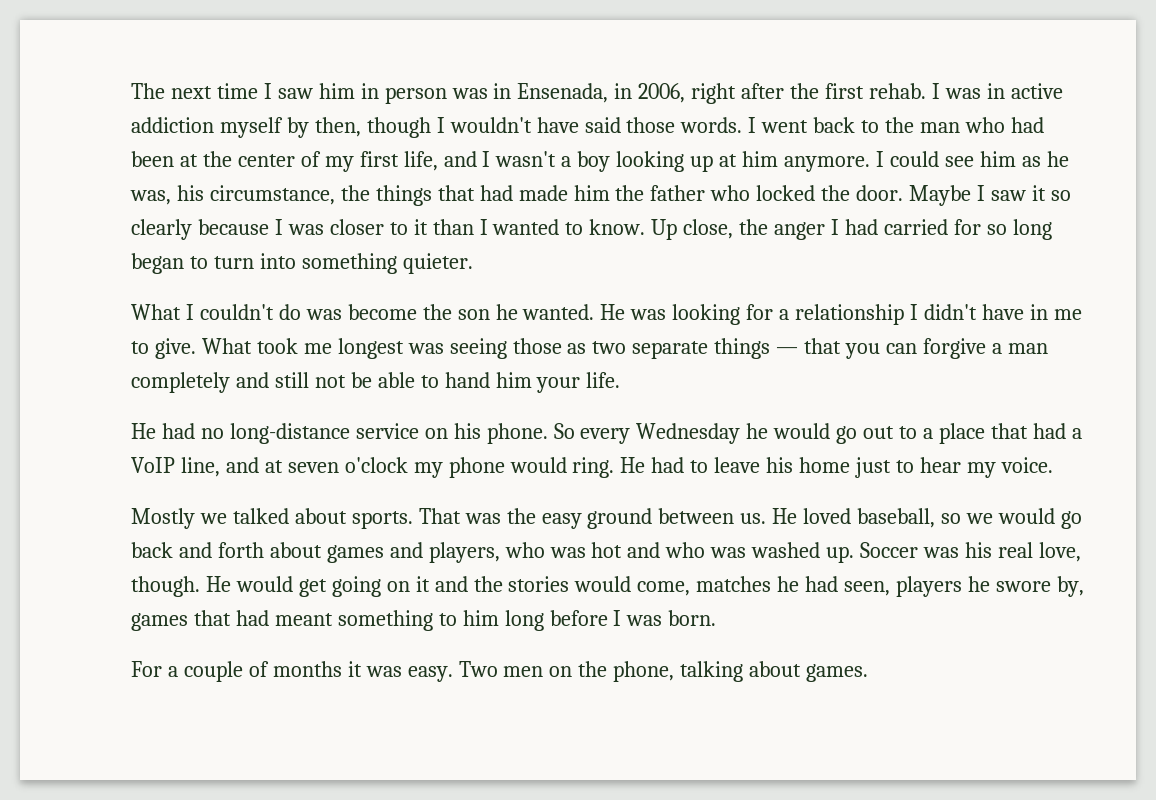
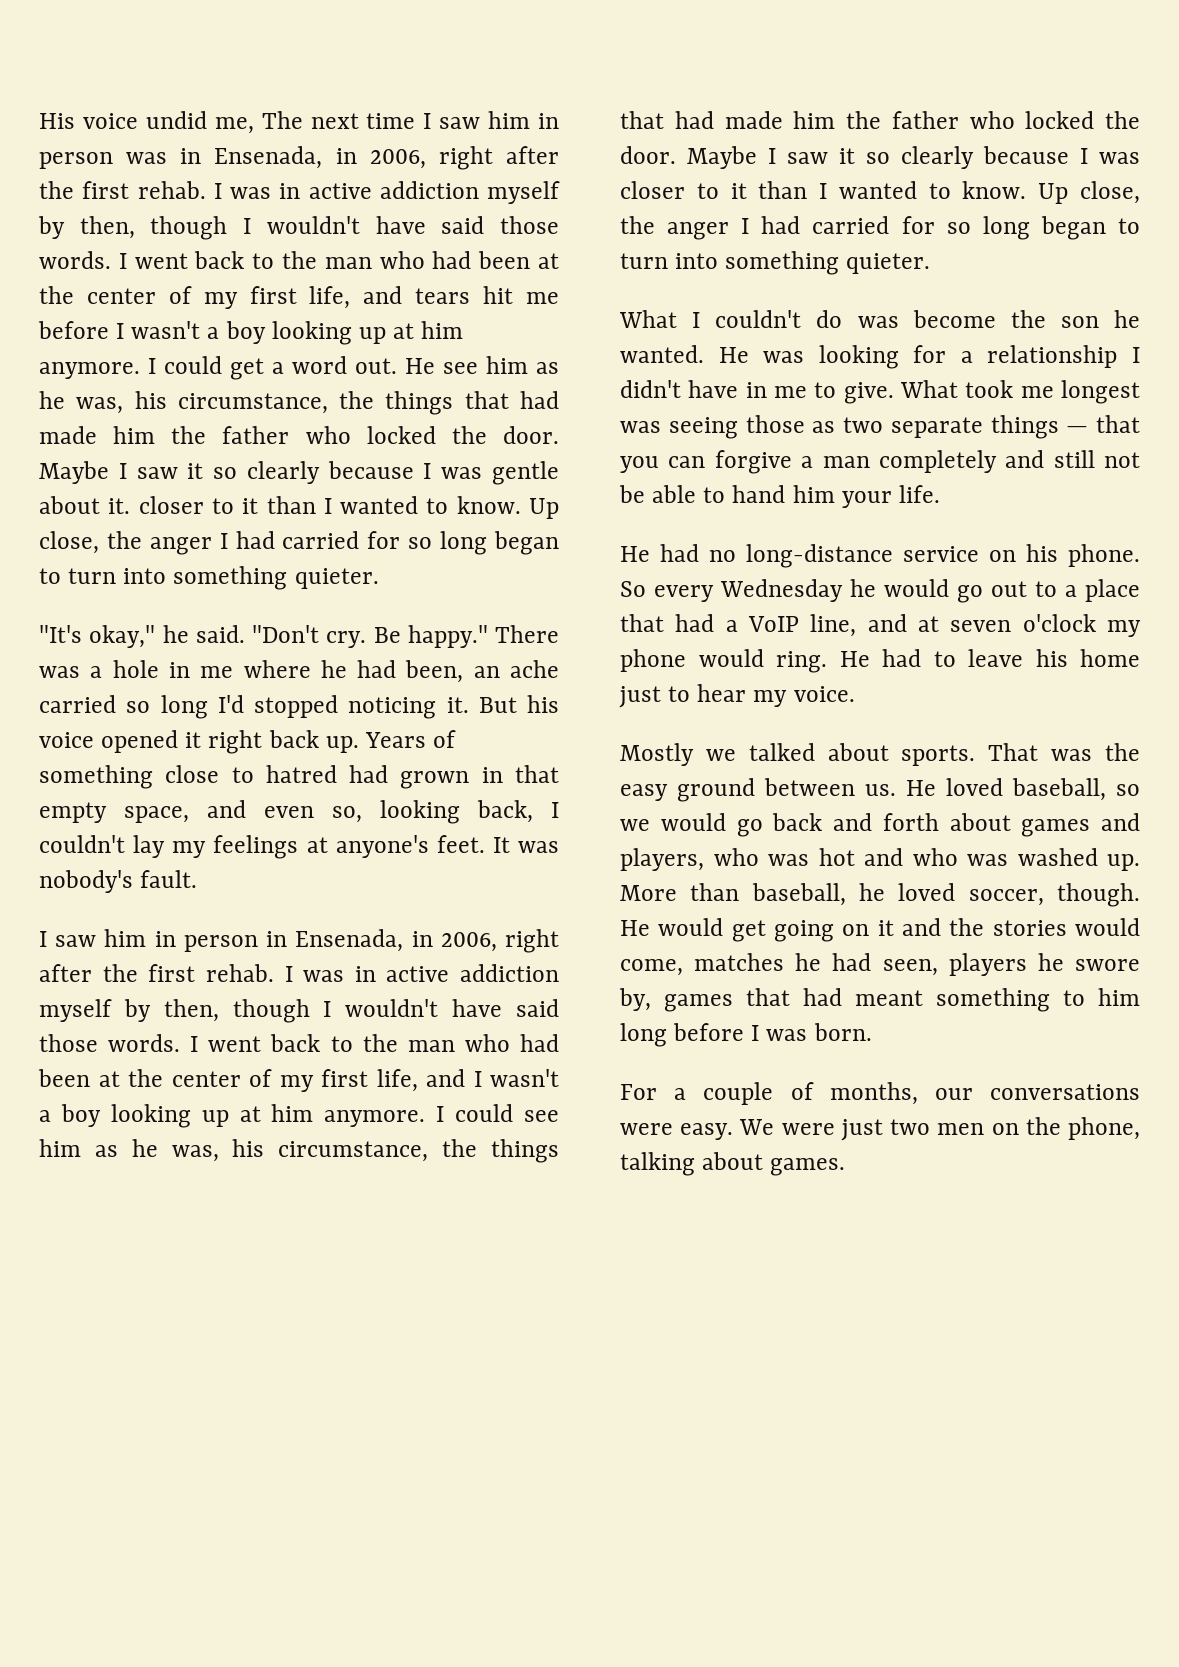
- The next time I saw him in person was in Ensenada, in 2006, right after the first rehab.
+ His voice undid me, The next time I saw him in person was in Ensenada, in 2006, right after the first rehab.
- I went back to the man who had been at the center of my first life, and I wasn't a boy looking up at him anymore.
+ I went back to the man who had been at the center of my first life, and tears hit me before I wasn't a boy looking up at him anymore. I could get a word out. He see him as he was, his circumstance, the things that had made him the father who locked the door. Maybe I saw it so clearly because I was gentle about it. closer to it than I wanted to know. Up close, the anger I had carried for so long began to turn into something quieter.
+ "It's okay," he said. "Don't cry. Be happy." There was a hole in me where he had been, an ache carried so long I'd stopped noticing it. But his voice opened it right back up. Years of something close to hatred had grown in that empty space, and even so, looking back, I couldn't lay my feelings at anyone's feet. It was nobody's fault.
+ I saw him in person in Ensenada, in 2006, right after the first rehab. I was in active addiction myself by then, though I wouldn't have said those words. I went back to the man who had been at the center of my first life, and I wasn't a boy looking up at him anymore.
- Soccer was his real love, though.
+ More than baseball, he loved soccer, though.
- For a couple of months it was easy. Two men on the phone, talking about games.
+ For a couple of months, our conversations were easy. We were just two men on the phone, talking about games.

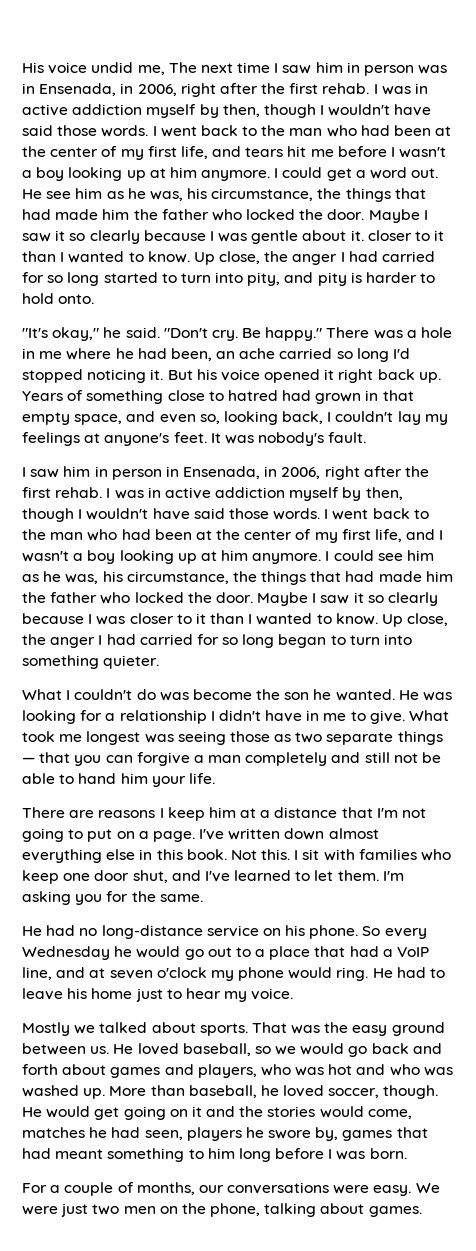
- Maybe I saw it so clearly because I was gentle about it. closer to it than I wanted to know. Up close, the anger I had carried for so long began to turn into something quieter.
+ Maybe I saw it so clearly because I was gentle about it. closer to it than I wanted to know. Up close, the anger I had carried for so long started to turn into pity, and pity is harder to hold onto.
+ There are reasons I keep him at a distance that I'm not going to put on a page. I've written down almost everything else in this book. Not this. I sit with families who keep one door shut, and I've learned to let them. I'm asking you for the same.

